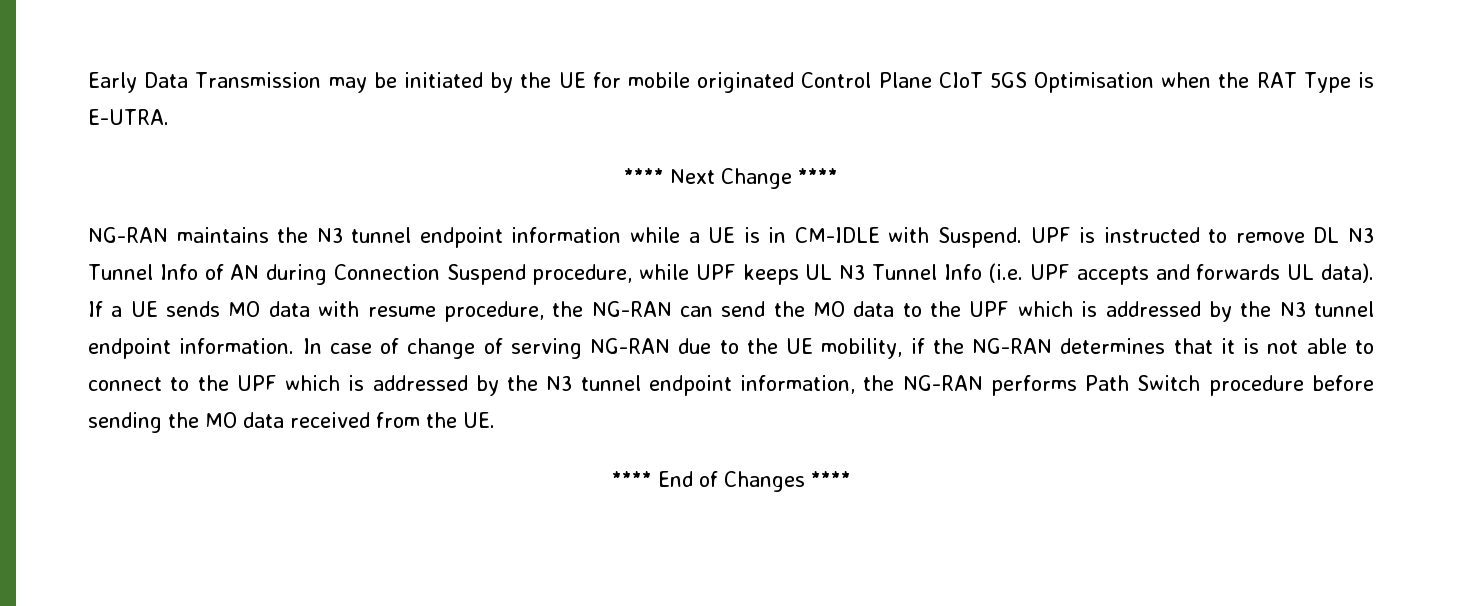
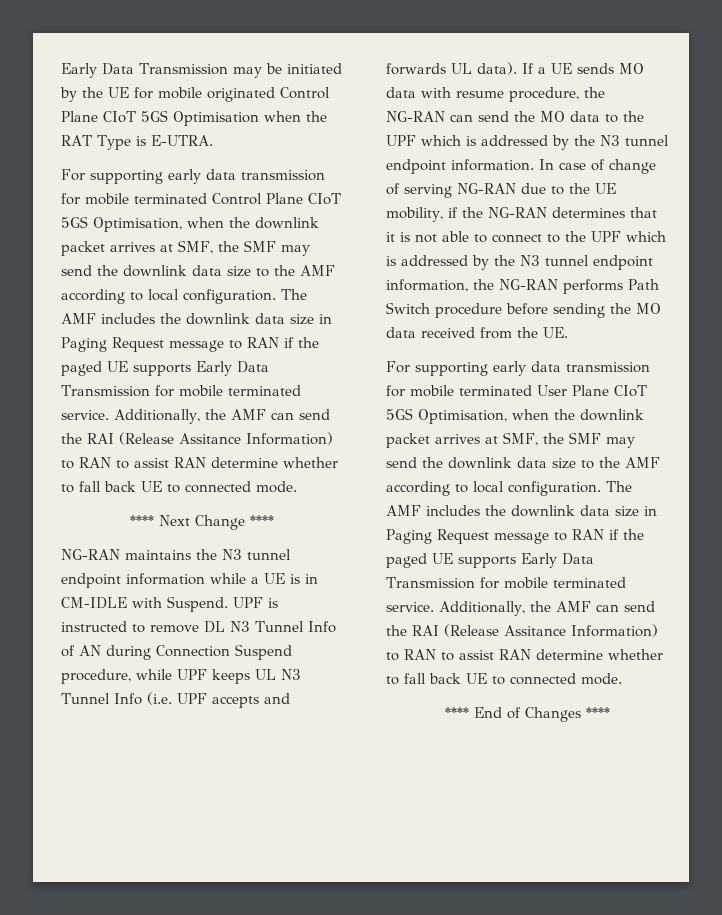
+ For supporting early data transmission for mobile terminated Control Plane CIoT 5GS Optimisation, when the downlink packet arrives at SMF, the SMF may send the downlink data size to the AMF according to local configuration. The AMF includes the downlink data size in Paging Request message to RAN if the paged UE supports Early Data Transmission for mobile terminated service. Additionally, the AMF can send the RAI (Release Assitance Information) to RAN to assist RAN determine whether to fall back UE to connected mode.
+ For supporting early data transmission for mobile terminated User Plane CIoT 5GS Optimisation, when the downlink packet arrives at SMF, the SMF may send the downlink data size to the AMF according to local configuration. The AMF includes the downlink data size in Paging Request message to RAN if the paged UE supports Early Data Transmission for mobile terminated service. Additionally, the AMF can send the RAI (Release Assitance Information) to RAN to assist RAN determine whether to fall back UE to connected mode.

